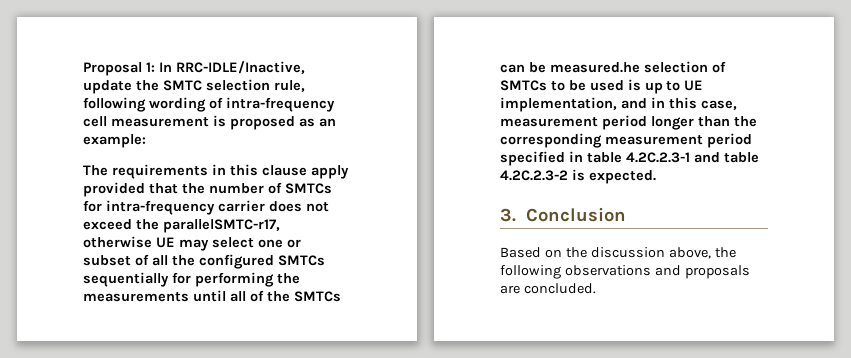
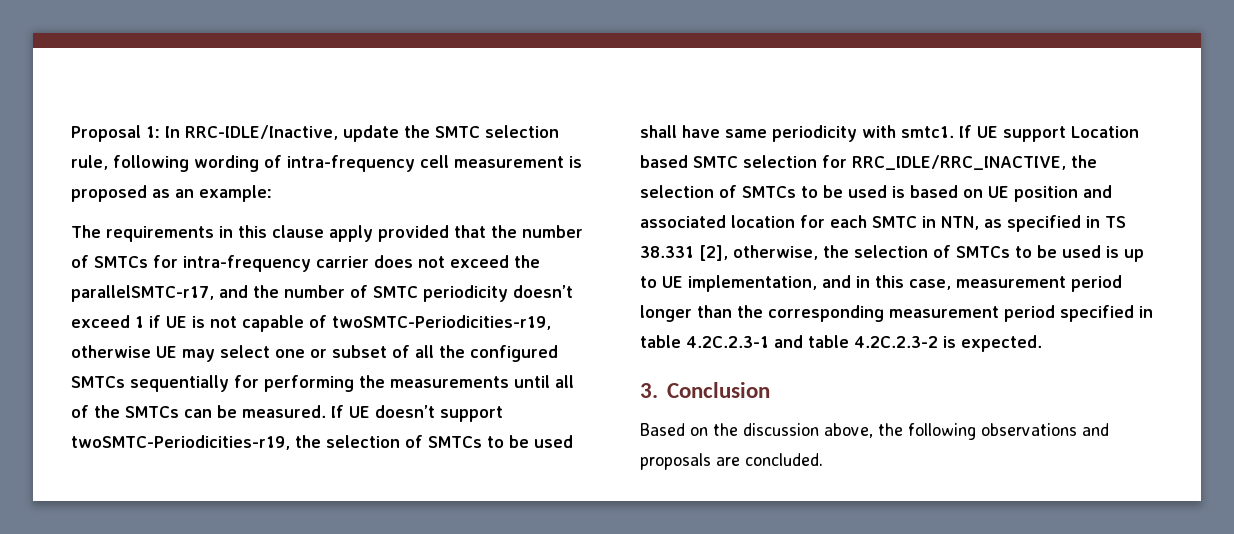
- The requirements in this clause apply provided that the number of SMTCs for intra-frequency carrier does not exceed the parallelSMTC-r17, otherwise UE may select one or subset of all the configured SMTCs sequentially for performing the measurements until all of the SMTCs can be measured.he selection of SMTCs to be used is up to UE implementation, and in this case, measurement period longer than the corresponding measurement period specified in table 4.2C.2.3-1 and table 4.2C.2.3-2 is expected.
+ The requirements in this clause apply provided that the number of SMTCs for intra-frequency carrier does not exceed the parallelSMTC-r17, and the number of SMTC periodicity doesn’t exceed 1 if UE is not capable of twoSMTC-Periodicities-r19, otherwise UE may select one or subset of all the configured SMTCs sequentially for performing the measurements until all of the SMTCs can be measured. If UE doesn’t support twoSMTC-Periodicities-r19, the selection of SMTCs to be used shall have same periodicity with smtc1. If UE support Location based SMTC selection for RRC_IDLE/RRC_INACTIVE, the selection of SMTCs to be used is based on UE position and associated location for each SMTC in NTN, as specified in TS 38.331 [2], otherwise, the selection of SMTCs to be used is up to UE implementation, and in this case, measurement period longer than the corresponding measurement period specified in table 4.2C.2.3-1 and table 4.2C.2.3-2 is expected.

